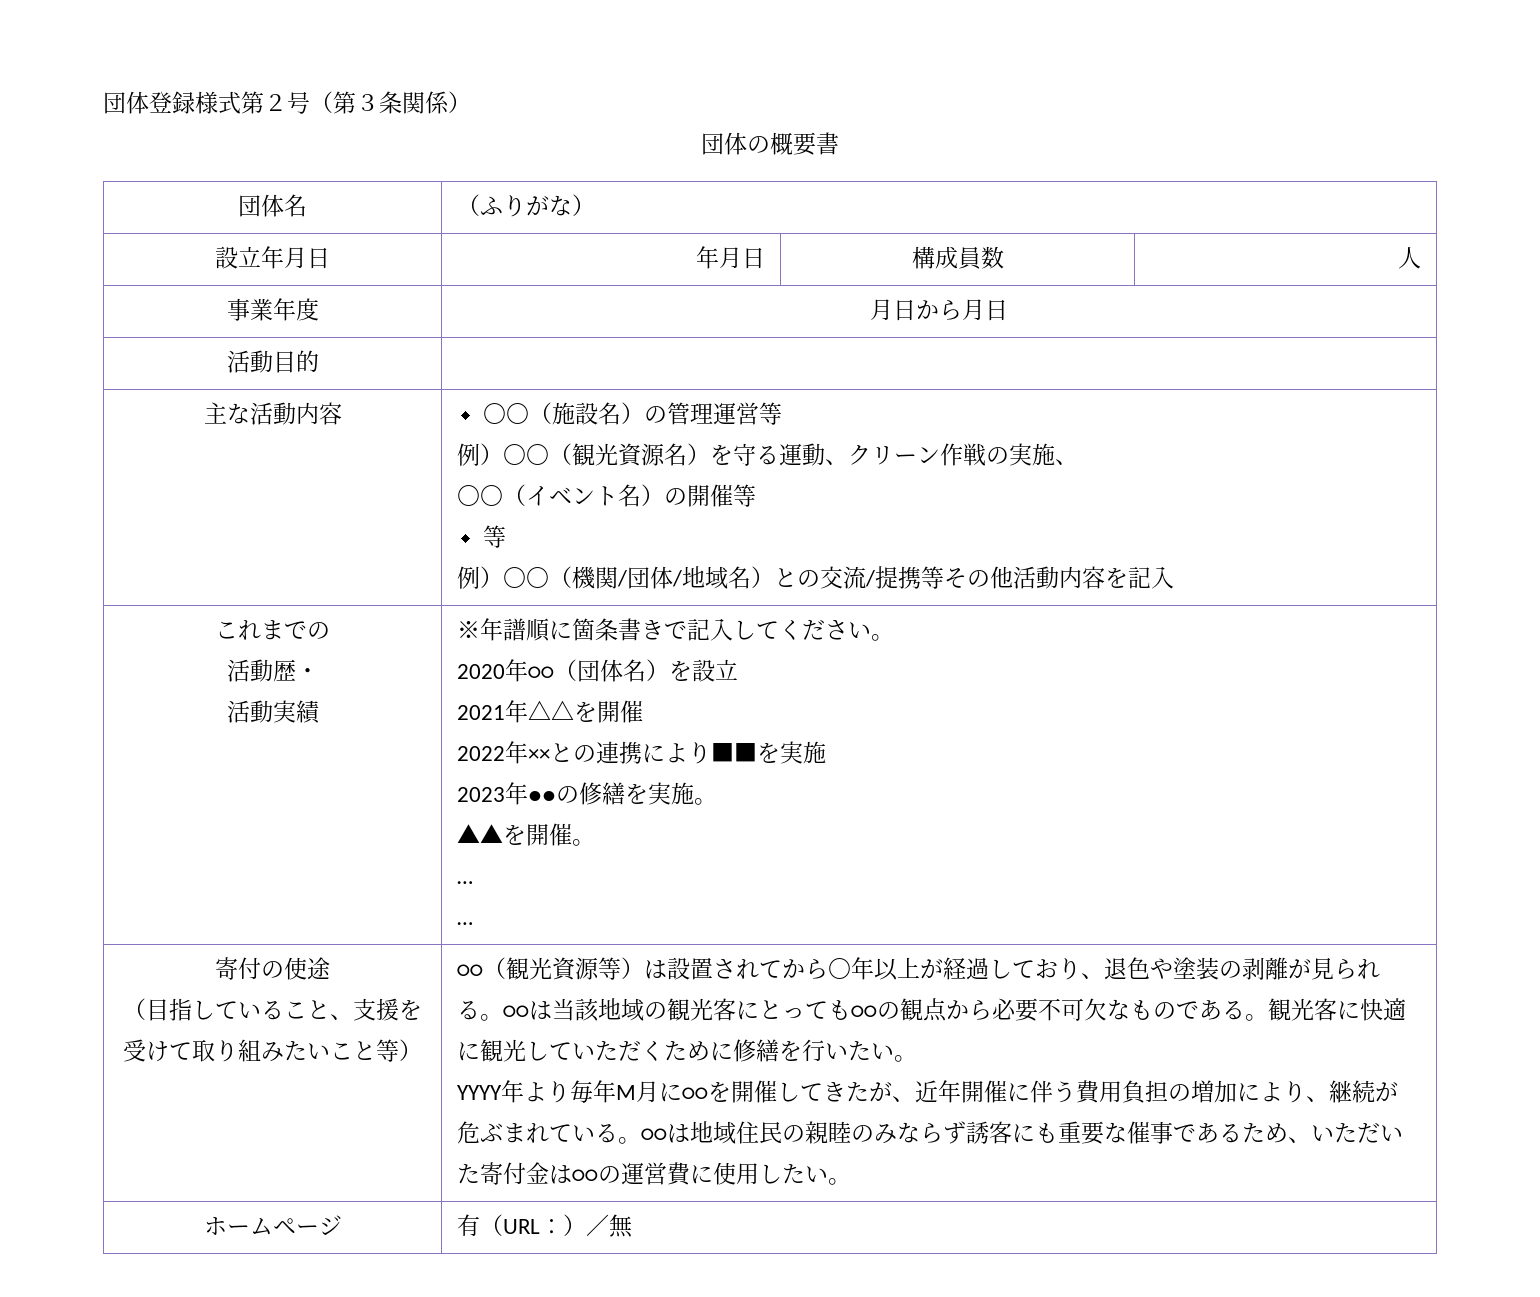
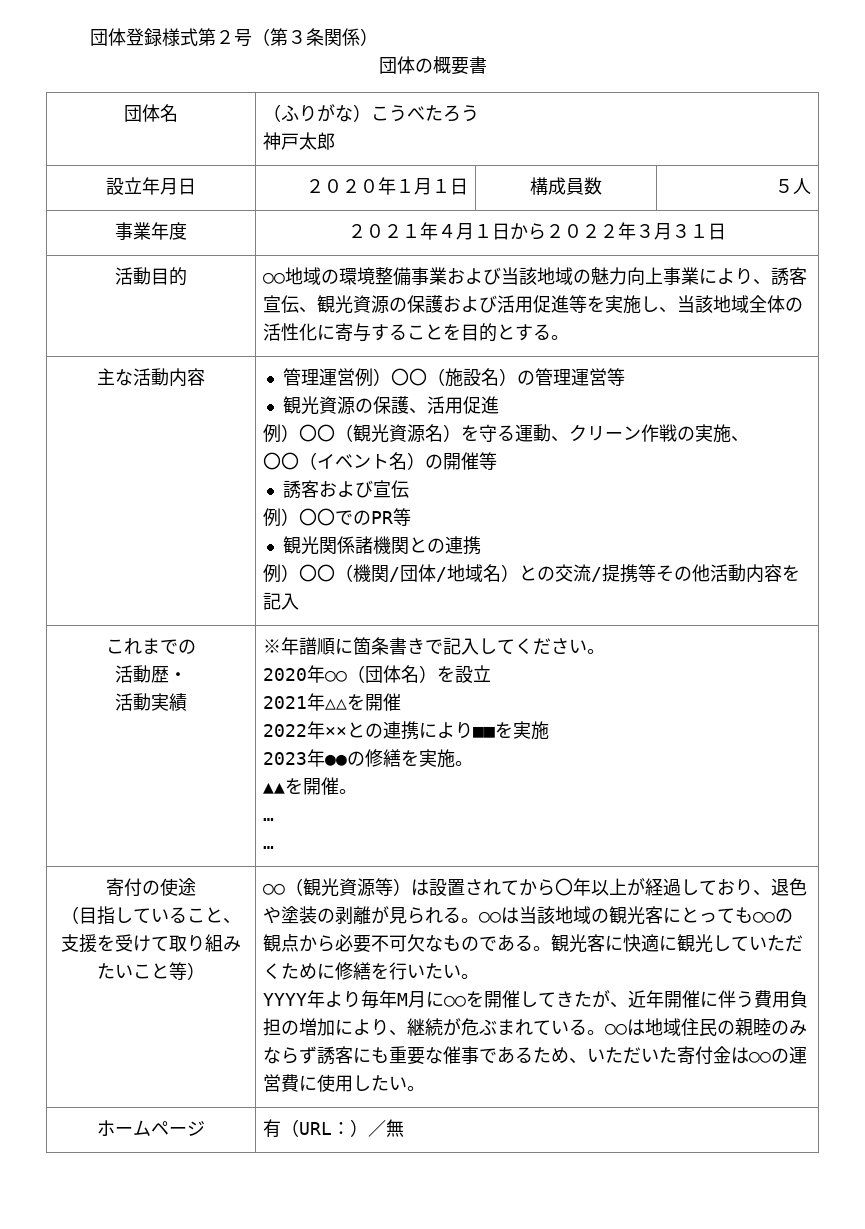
- 団体名 | （ふりがな）
+ 団体名 | （ふりがな）こうべたろう
+ 神戸太郎
- 設立年月日 | 年月日 | 構成員数 | 人
+ 設立年月日 | ２０２０年１月１日 | 構成員数 | ５人
- 事業年度 | 月日から月日
- 活動目的 |
+ 事業年度 | ２０２１年４月１日から２０２２年３月３１日
+ 活動目的 | ○○地域の環境整備事業および当該地域の魅力向上事業により、誘客宣伝、観光資源の保護および活用促進等を実施し、当該地域全体の活性化に寄与することを目的とする。
- 〇〇（施設名）の管理運営等
+ 管理運営例）〇〇（施設名）の管理運営等
+ 観光資源の保護、活用促進
  〇〇（イベント名）の開催等
- 等
+ 誘客および宣伝
+ 例）〇〇でのPR等
+ 観光関係諸機関との連携

